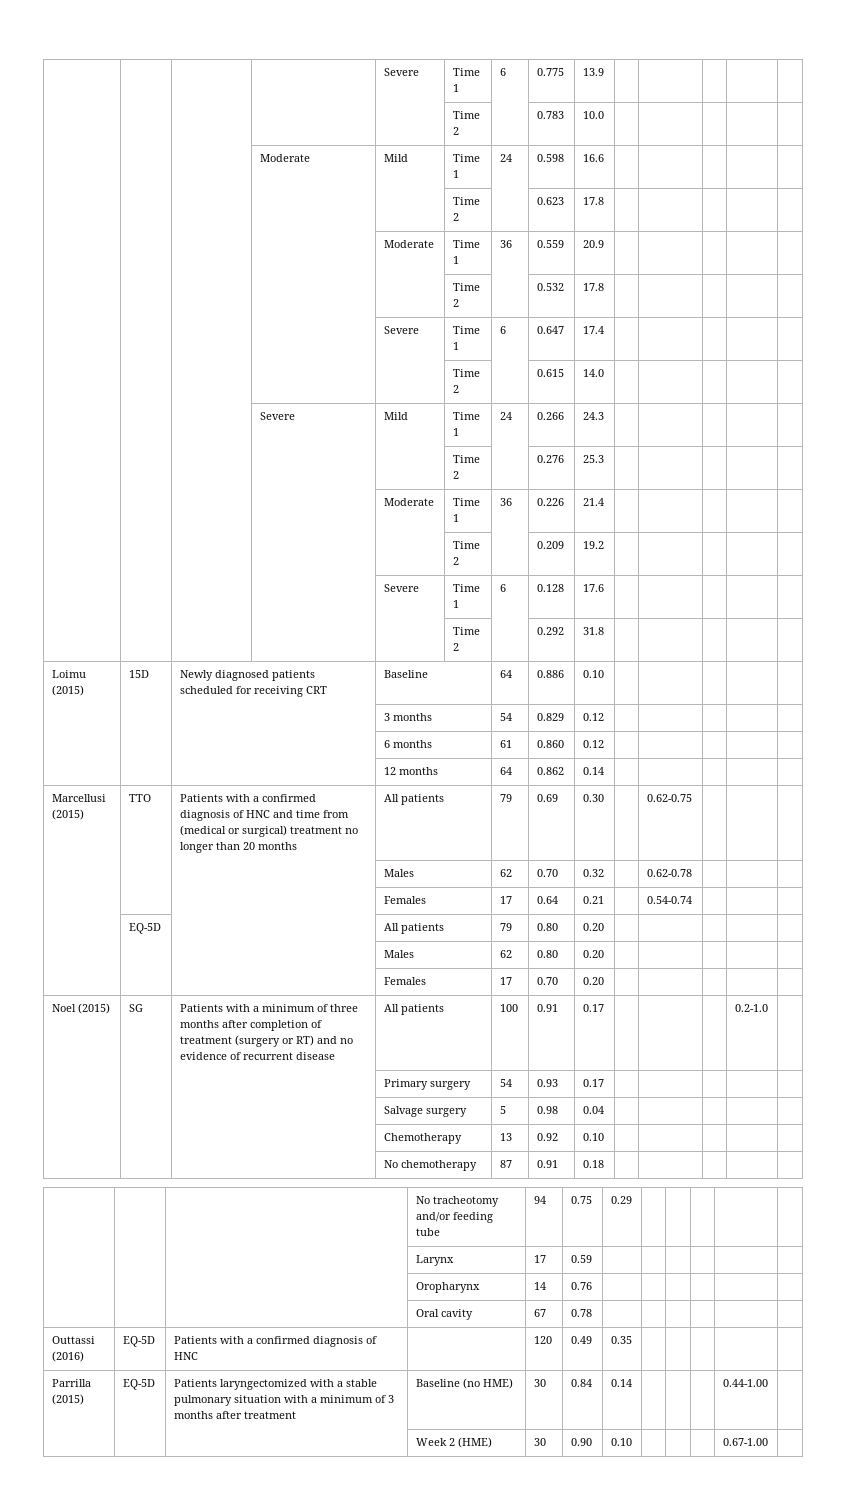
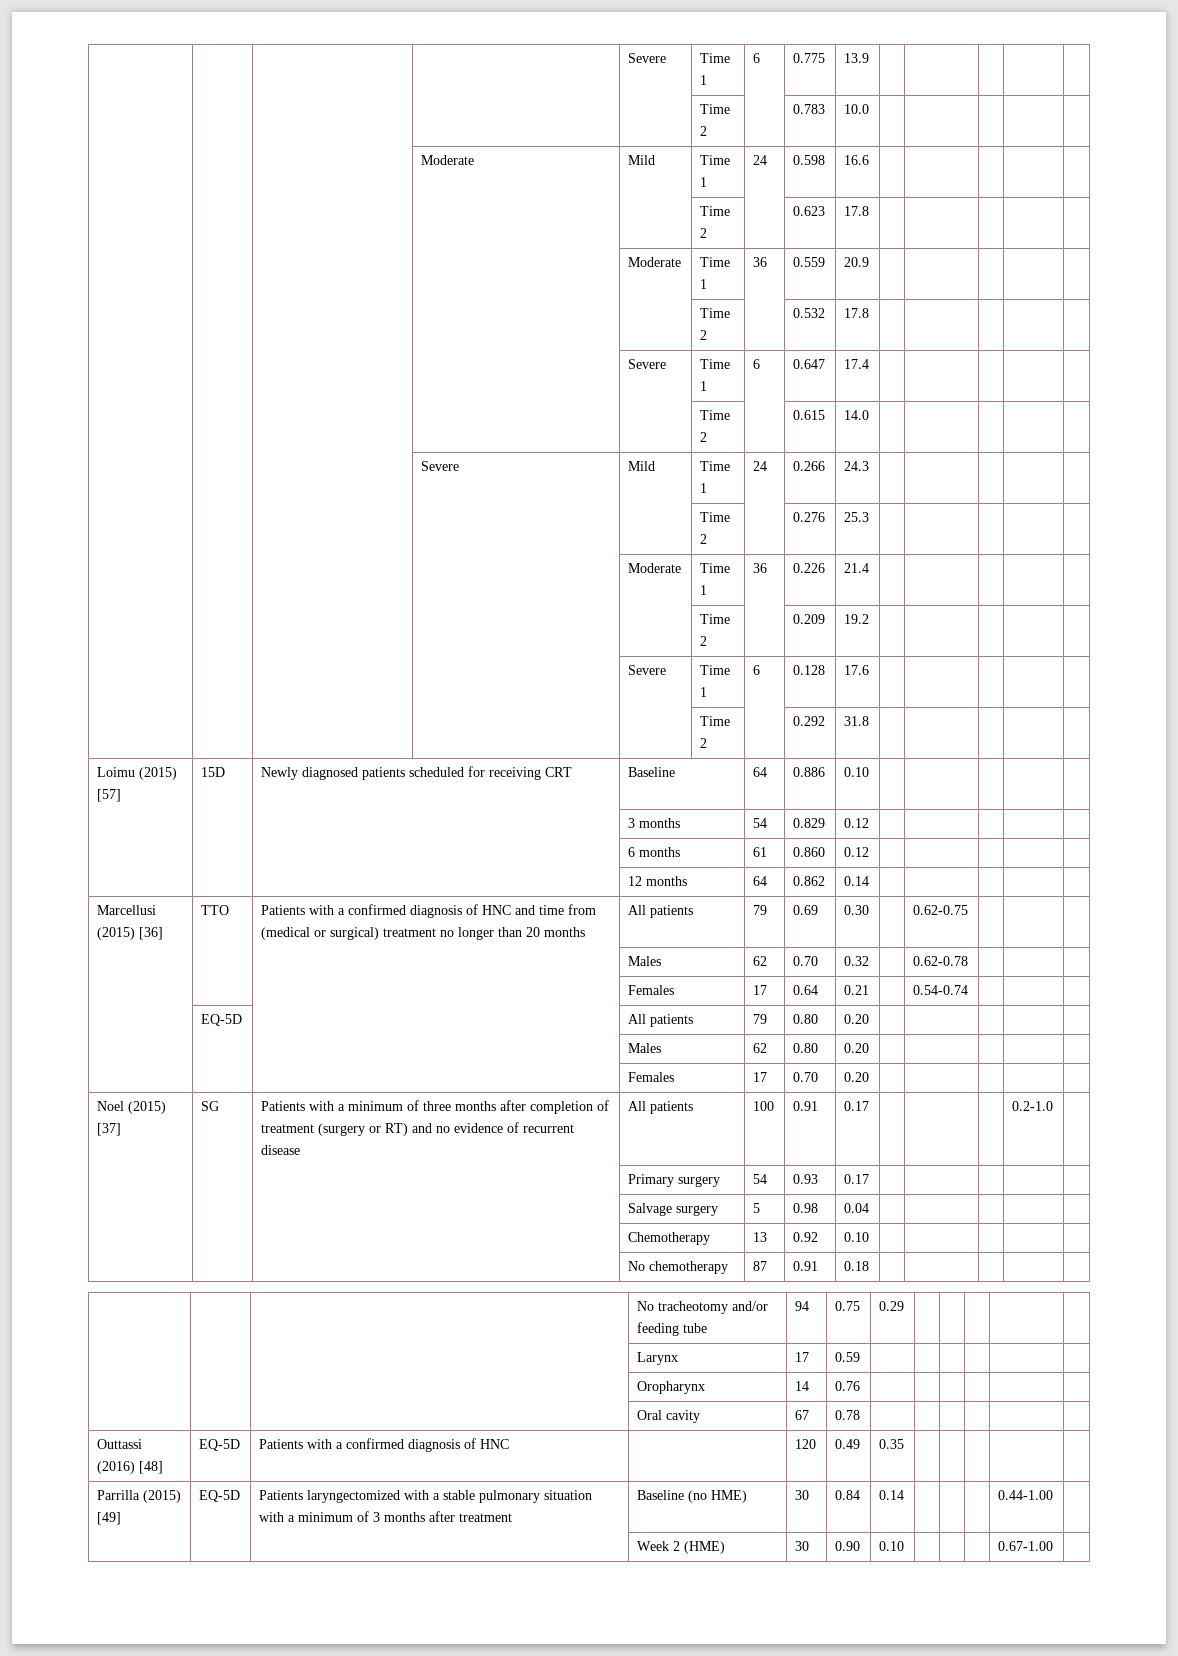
- Loimu (2015) | 15D | Newly diagnosed patients scheduled for receiving CRT | Baseline | 64 | 0.886 | 0.10 | | | | |
+ Loimu (2015) [57] | 15D | Newly diagnosed patients scheduled for receiving CRT | Baseline | 64 | 0.886 | 0.10 | | | | |
- Marcellusi (2015) | TTO | Patients with a confirmed diagnosis of HNC and time from (medical or surgical) treatment no longer than 20 months | All patients | 79 | 0.69 | 0.30 | | 0.62-0.75 | | |
+ Marcellusi (2015) [36] | TTO | Patients with a confirmed diagnosis of HNC and time from (medical or surgical) treatment no longer than 20 months | All patients | 79 | 0.69 | 0.30 | | 0.62-0.75 | | |
- Noel (2015) | SG | Patients with a minimum of three months after completion of treatment (surgery or RT) and no evidence of recurrent disease | All patients | 100 | 0.91 | 0.17 | | | | 0.2-1.0 |
+ Noel (2015) [37] | SG | Patients with a minimum of three months after completion of treatment (surgery or RT) and no evidence of recurrent disease | All patients | 100 | 0.91 | 0.17 | | | | 0.2-1.0 |
- Outtassi (2016) | EQ-5D | Patients with a confirmed diagnosis of HNC | | 120 | 0.49 | 0.35 | | | | |
+ Outtassi (2016) [48] | EQ-5D | Patients with a confirmed diagnosis of HNC | | 120 | 0.49 | 0.35 | | | | |
- Parrilla (2015) | EQ-5D | Patients laryngectomized with a stable pulmonary situation with a minimum of 3 months after treatment | Baseline (no HME) | 30 | 0.84 | 0.14 | | | | 0.44-1.00 |
+ Parrilla (2015) [49] | EQ-5D | Patients laryngectomized with a stable pulmonary situation with a minimum of 3 months after treatment | Baseline (no HME) | 30 | 0.84 | 0.14 | | | | 0.44-1.00 |

